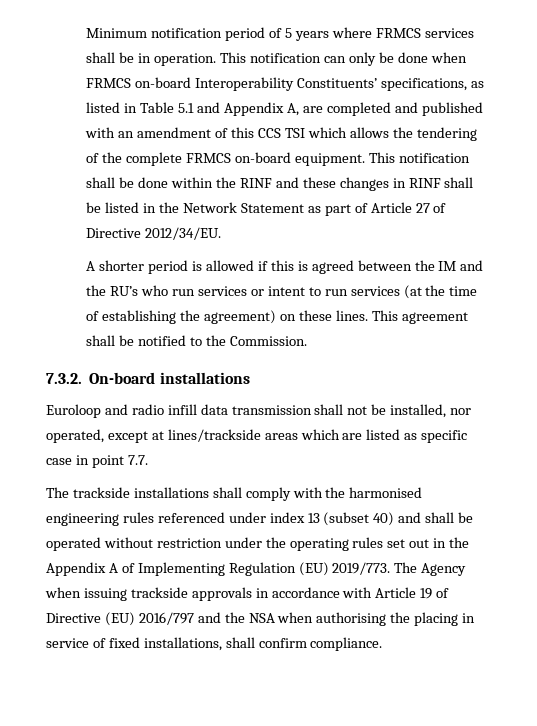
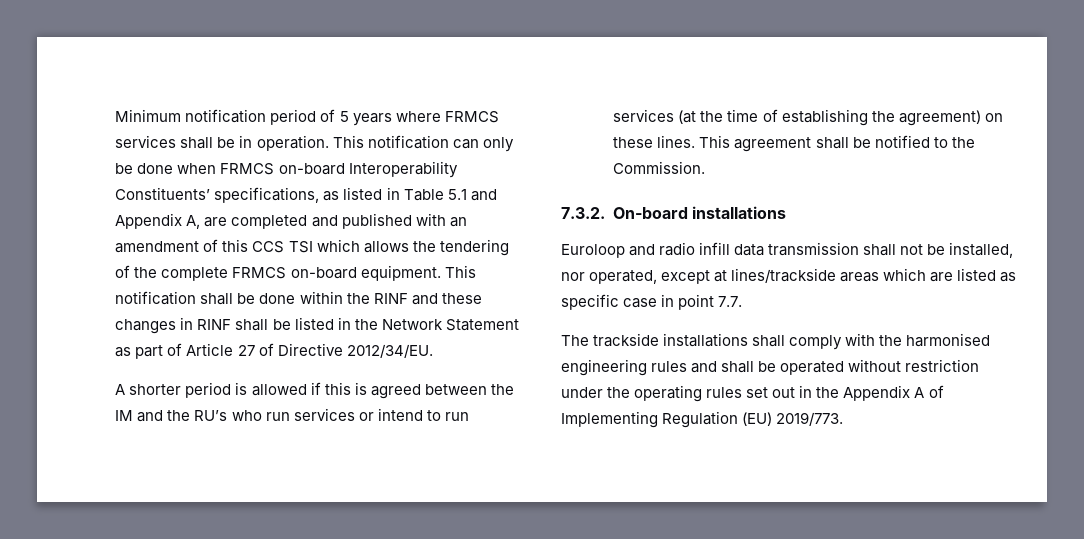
- A shorter period is allowed if this is agreed between the IM and the RU’s who run services or intent to run services (at the time of establishing the agreement) on these lines.
+ A shorter period is allowed if this is agreed between the IM and the RU’s who run services or intend to run services (at the time of establishing the agreement) on these lines.
- The trackside installations shall comply with the harmonised engineering rules referenced under index 13 (subset 40) and shall be operated without restriction under the operating rules set out in the Appendix A of Implementing Regulation (EU) 2019/773. The Agency when issuing trackside approvals in accordance with Article 19 of Directive (EU) 2016/797 and the NSA when authorising the placing in service of fixed installations, shall confirm compliance.
+ The trackside installations shall comply with the harmonised engineering rules and shall be operated without restriction under the operating rules set out in the Appendix A of Implementing Regulation (EU) 2019/773.

